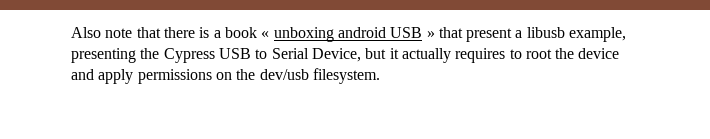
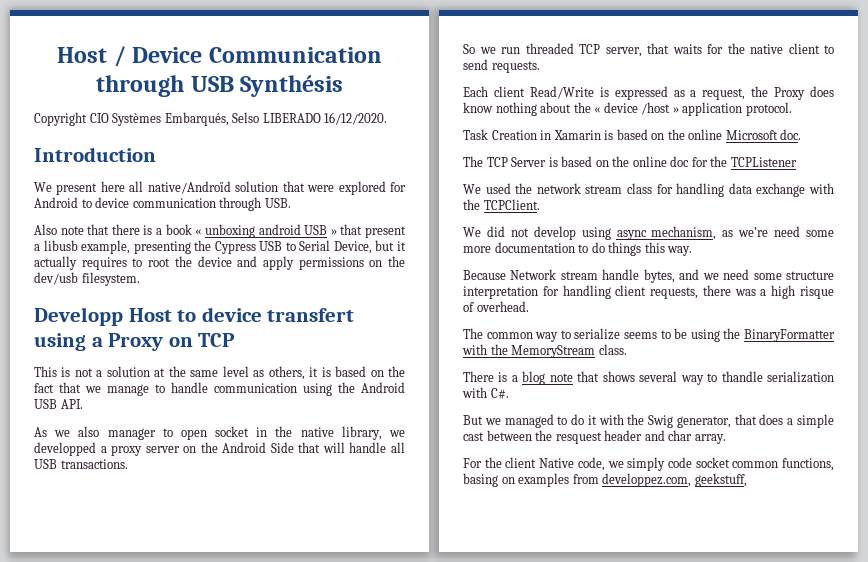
+ Host / Device Communication through USB Synthésis
+ Copyright CIO Systèmes Embarqués, Selso LIBERADO 16/12/2020.
+ Introduction
+ We present here all native/Androïd solution that were explored for Android to device communication through USB.
+ Developp Host to device transfert using a Proxy on TCP
+ This is not a solution at the same level as others, it is based on the fact that we manage to handle communication using the Android USB API.
+ As we also manager to open socket in the native library, we developped a proxy server on the Android Side that will handle all USB transactions.
+ So we run threaded TCP server, that waits for the native client to send requests.
+ Each client Read/Write is expressed as a request, the Proxy does know nothing about the « device /host » application protocol.
+ Task Creation in Xamarin is based on the online Microsoft doc.
+ The TCP Server is based on the online doc for the TCPListener
+ We used the network stream class for handling data exchange with the TCPClient.
+ We did not develop using async mechanism, as we’re need some more documentation to do things this way.
+ Because Network stream handle bytes, and we need some structure interpretation for handling client requests, there was a high risque of overhead.
+ The common way to serialize seems to be using the BinaryFormatter with the MemoryStream class.
+ There is a blog note that shows several way to thandle serialization with C#.
+ But we managed to do it with the Swig generator, that does a simple cast between the resquest header and char array.
+ For the client Native code, we simply code socket common functions, basing on examples from developpez.com, geekstuff,

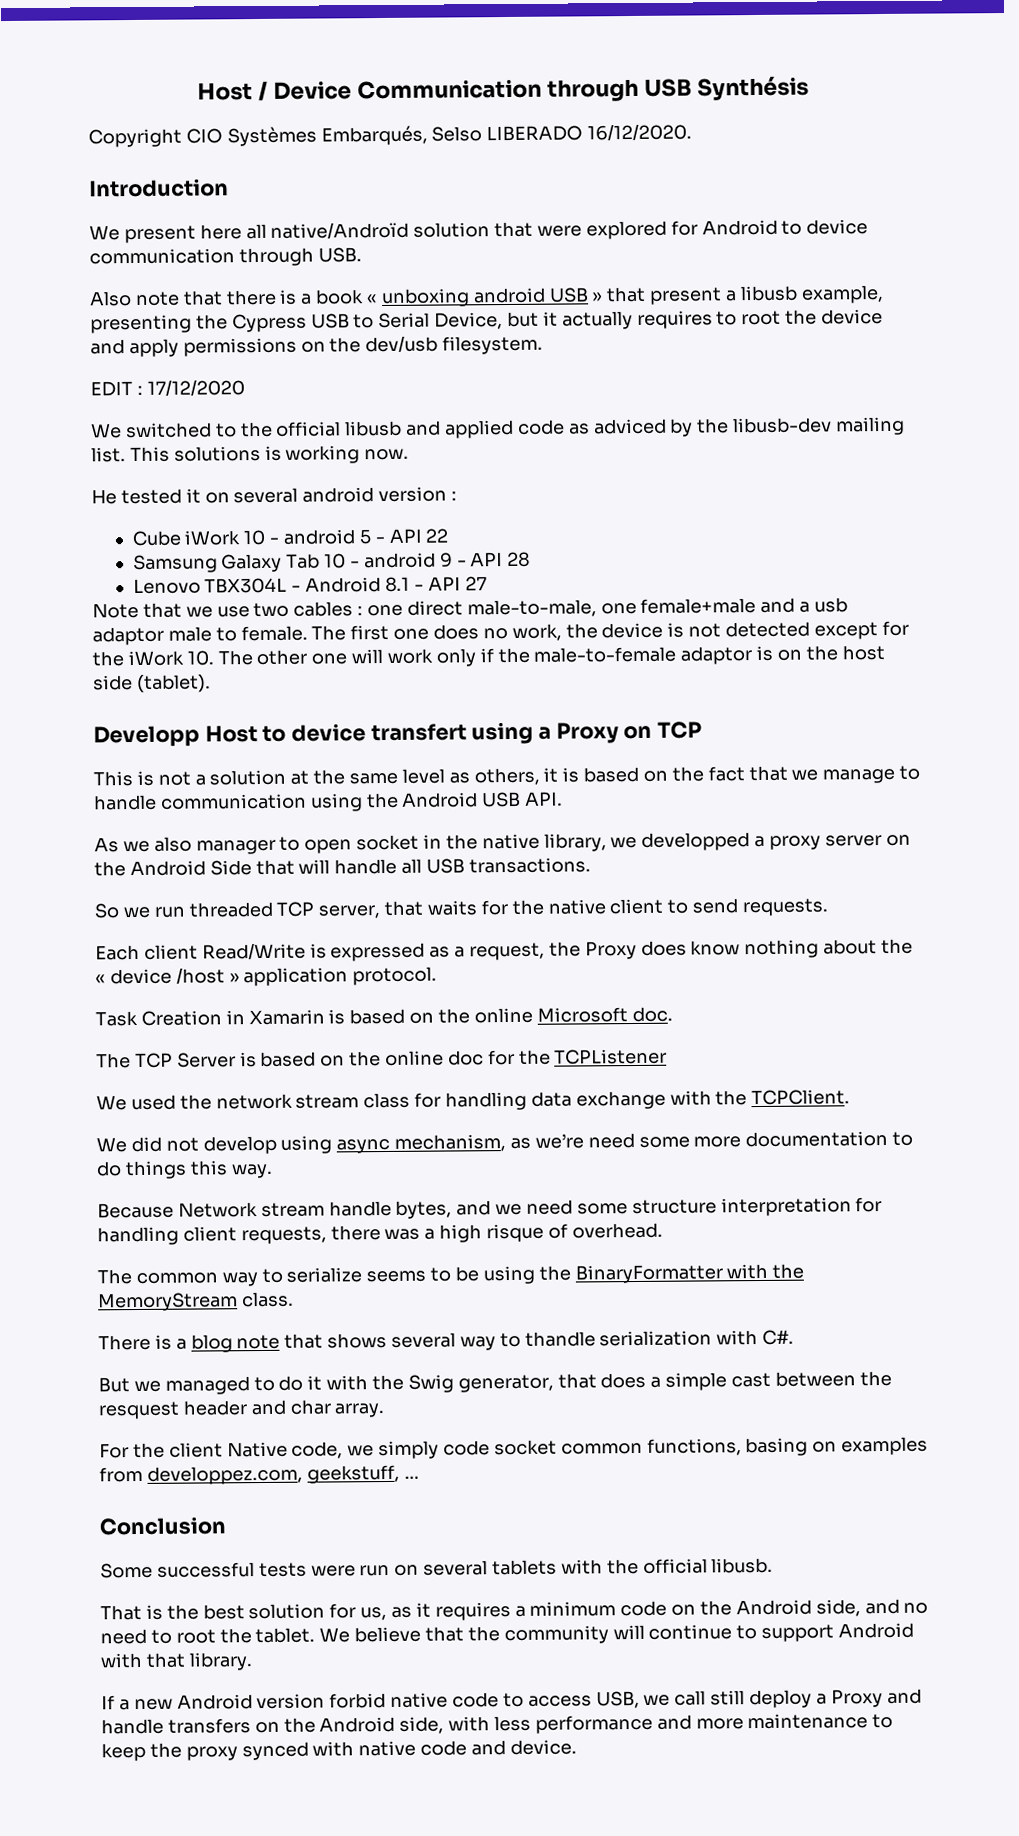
+ EDIT : 17/12/2020
+ We switched to the official libusb and applied code as adviced by the libusb-dev mailing list. This solutions is working now.
+ He tested it on several android version :
+ Cube iWork 10 - android 5 - API 22
+ Samsung Galaxy Tab 10 - android 9 - API 28
+ Lenovo TBX304L - Android 8.1 - API 27
+ Note that we use two cables : one direct male-to-male, one female+male and a usb adaptor male to female. The first one does no work, the device is not detected except for the iWork 10. The other one will work only if the male-to-female adaptor is on the host side (tablet).
- For the client Native code, we simply code socket common functions, basing on examples from developpez.com, geekstuff,
+ For the client Native code, we simply code socket common functions, basing on examples from developpez.com, geekstuff, …
+ Conclusion
+ Some successful tests were run on several tablets with the official libusb.
+ That is the best solution for us, as it requires a minimum code on the Android side, and no need to root the tablet. We believe that the community will continue to support Android with that library.
+ If a new Android version forbid native code to access USB, we call still deploy a Proxy and handle transfers on the Android side, with less performance and more maintenance to keep the proxy synced with native code and device.

